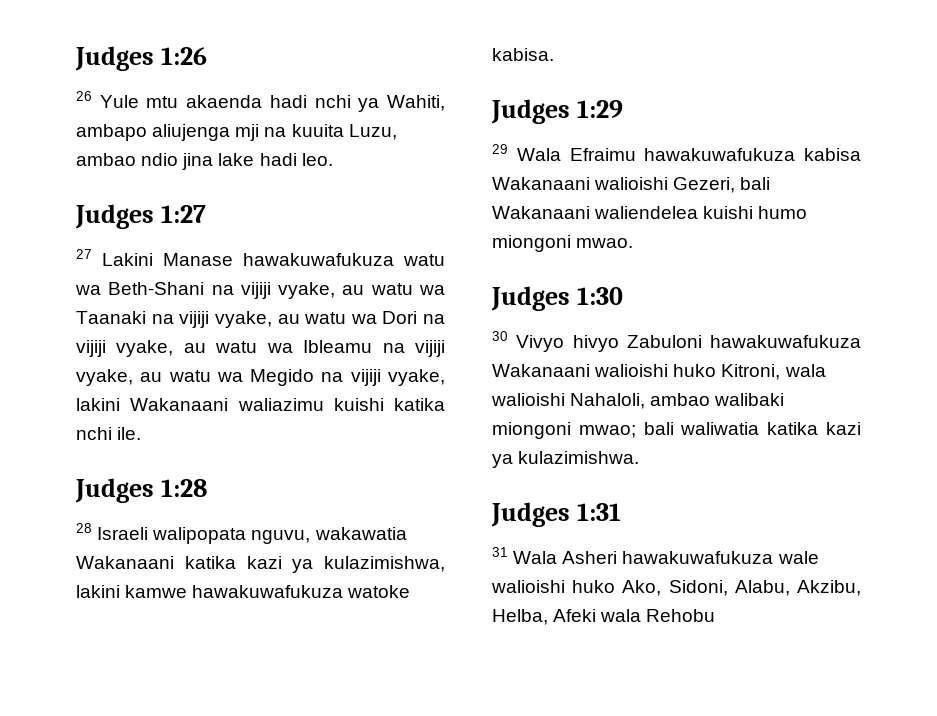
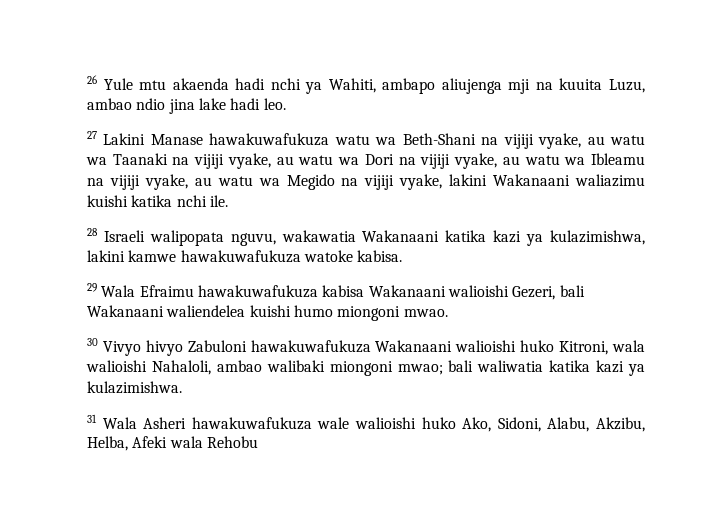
- Judges 1:26
- Judges 1:27
- Judges 1:28
- Judges 1:29
- Judges 1:30
- Judges 1:31

